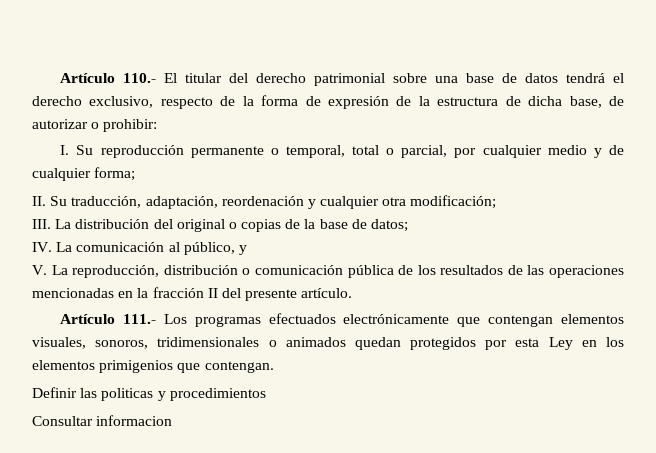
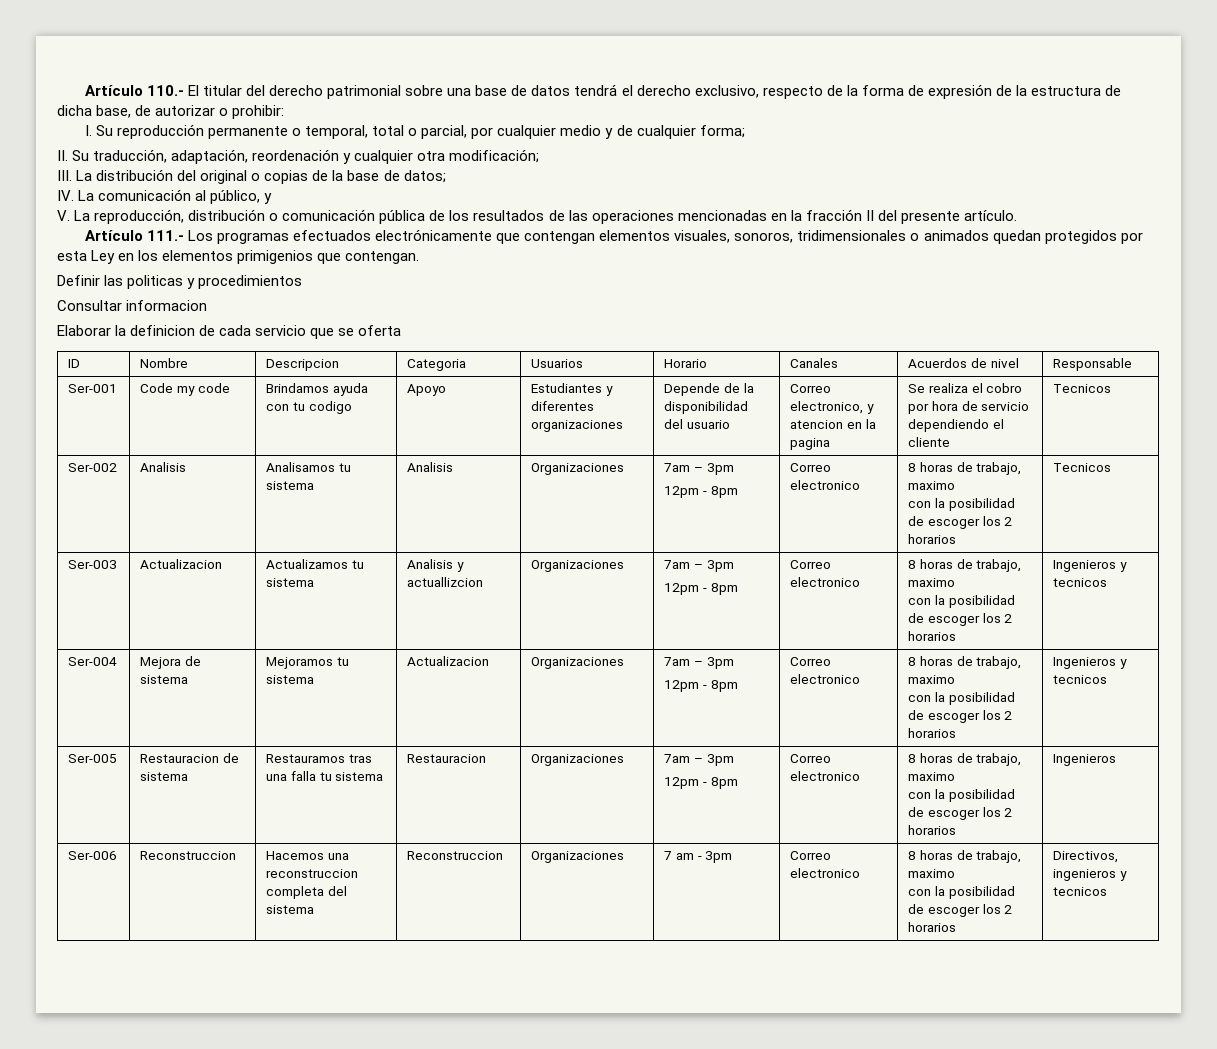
+ Elaborar la definicion de cada servicio que se oferta
+ ID | Nombre | Descripcion | Categoria | Usuarios | Horario | Canales | Acuerdos de nivel | Responsable
+ Ser-001 | Code my code | Brindamos ayuda con tu codigo | Apoyo | Estudiantes y diferentes organizaciones | Depende de la disponibilidad del usuario | Correo electronico, y atencion en la pagina | Se realiza el cobro por hora de servicio dependiendo el cliente | Tecnicos
+ Ser-002 | Analisis | Analisamos tu sistema | Analisis | Organizaciones | 7am – 3pm
+ 12pm - 8pm | Correo electronico | 8 horas de trabajo, maximo
+ con la posibilidad de escoger los 2 horarios | Tecnicos
+ Ser-003 | Actualizacion | Actualizamos tu sistema | Analisis y actuallizcion | Organizaciones | 7am – 3pm
+ 12pm - 8pm | Correo electronico | 8 horas de trabajo, maximo
+ con la posibilidad de escoger los 2 horarios | Ingenieros y tecnicos
+ Ser-004 | Mejora de sistema | Mejoramos tu sistema | Actualizacion | Organizaciones | 7am – 3pm
+ 12pm - 8pm | Correo electronico | 8 horas de trabajo, maximo
+ con la posibilidad de escoger los 2 horarios | Ingenieros y tecnicos
+ Ser-005 | Restauracion de sistema | Restauramos tras una falla tu sistema | Restauracion | Organizaciones | 7am – 3pm
+ 12pm - 8pm | Correo electronico | 8 horas de trabajo, maximo
+ con la posibilidad de escoger los 2 horarios | Ingenieros
+ Ser-006 | Reconstruccion | Hacemos una reconstruccion completa del sistema | Reconstruccion | Organizaciones | 7 am - 3pm | Correo electronico | 8 horas de trabajo, maximo
+ con la posibilidad de escoger los 2 horarios | Directivos, ingenieros y tecnicos

